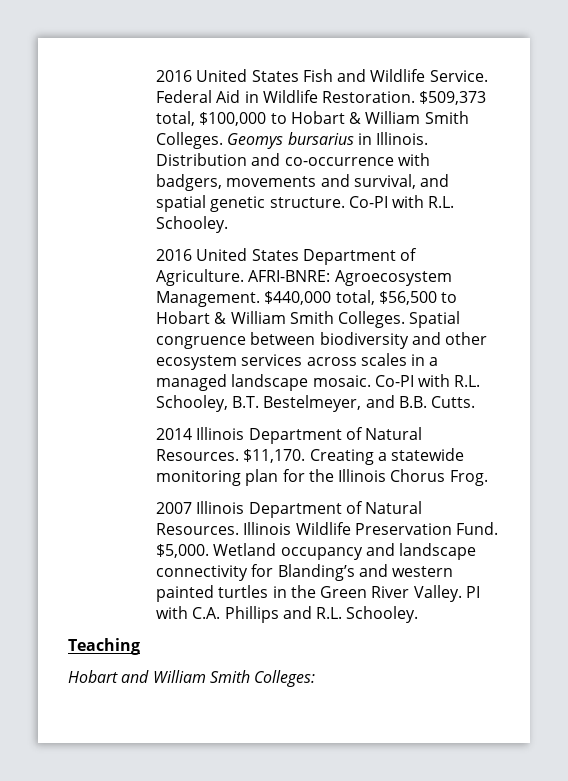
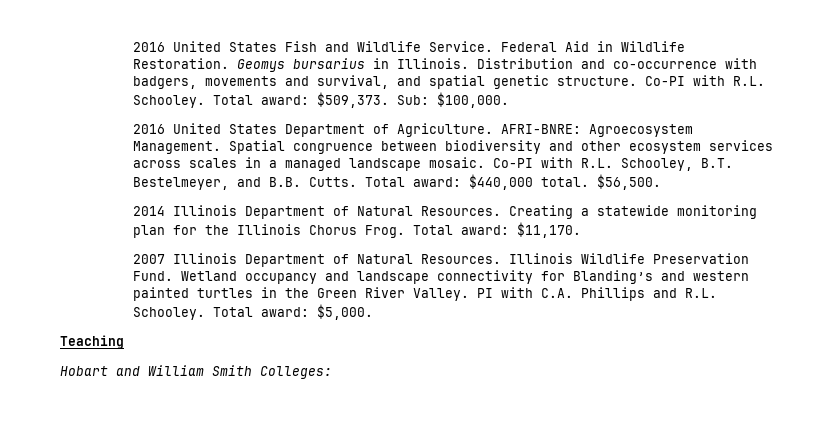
- $509,373 total, $100,000 to Hobart & William Smith Colleges.
+ Total award: $509,373. Sub: $100,000.
- $440,000 total, $56,500 to Hobart & William Smith Colleges.
+ Total award: $440,000 total. $56,500.
- $11,170.
+ Total award: $11,170.
- $5,000.
+ Total award: $5,000.

